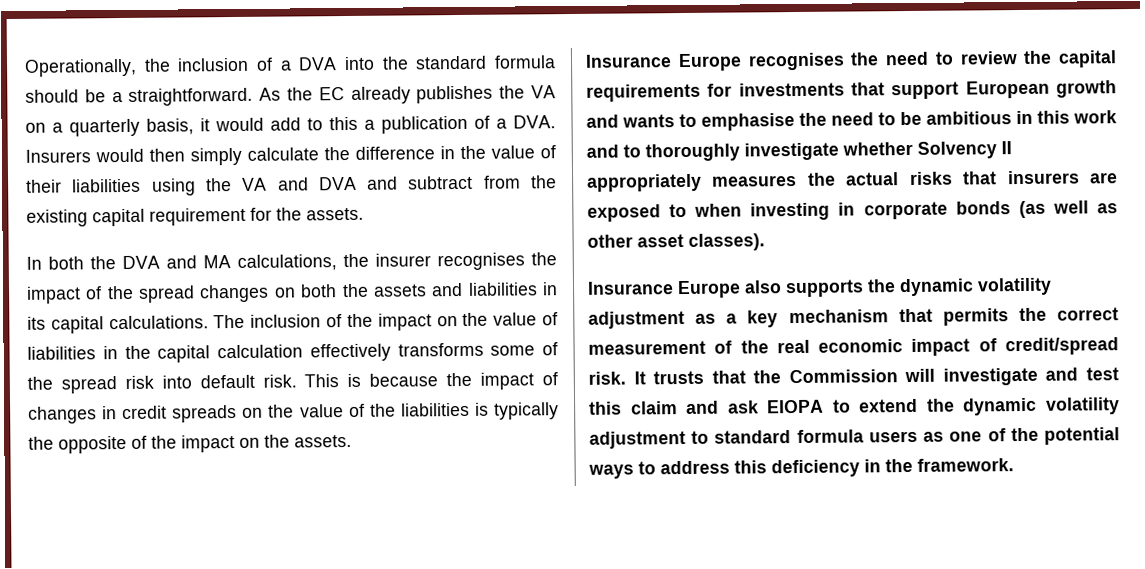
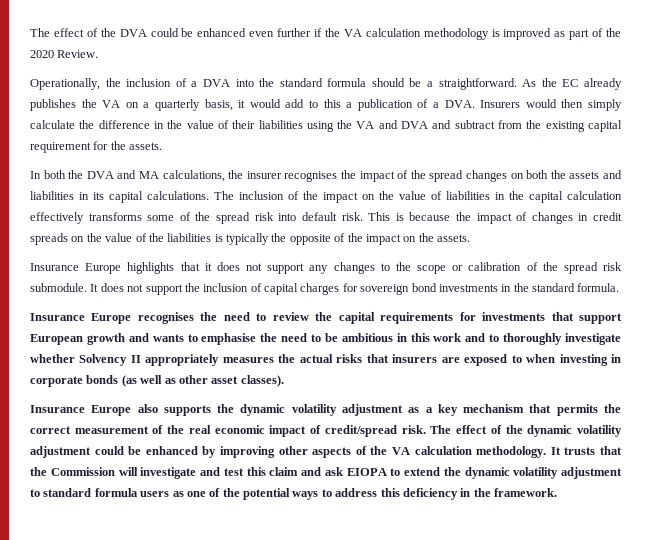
+ The effect of the DVA could be enhanced even further if the VA calculation methodology is improved as part of the 2020 Review.
+ Insurance Europe highlights that it does not support any changes to the scope or calibration of the spread risk submodule. It does not support the inclusion of capital charges for sovereign bond investments in the standard formula.
+ The effect of the dynamic volatility adjustment could be enhanced by improving other aspects of the VA calculation methodology.

